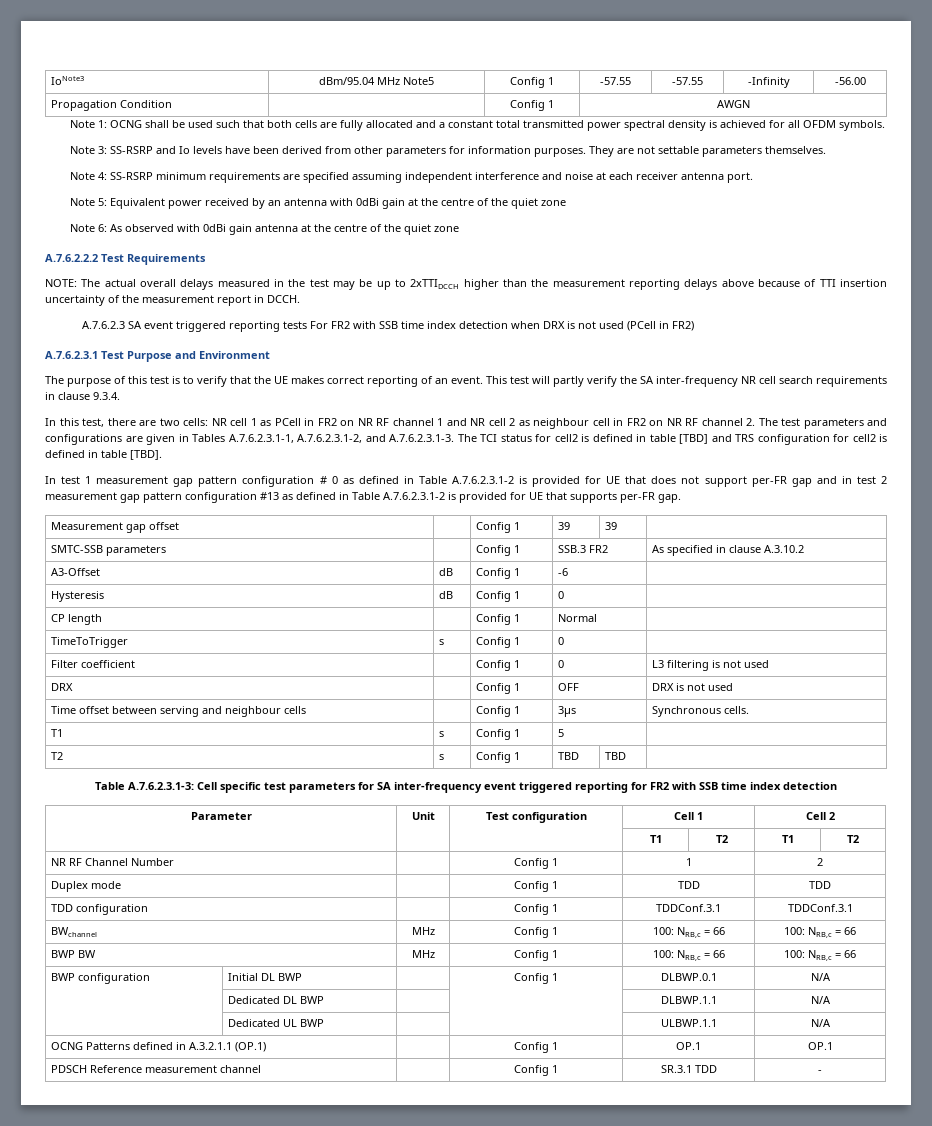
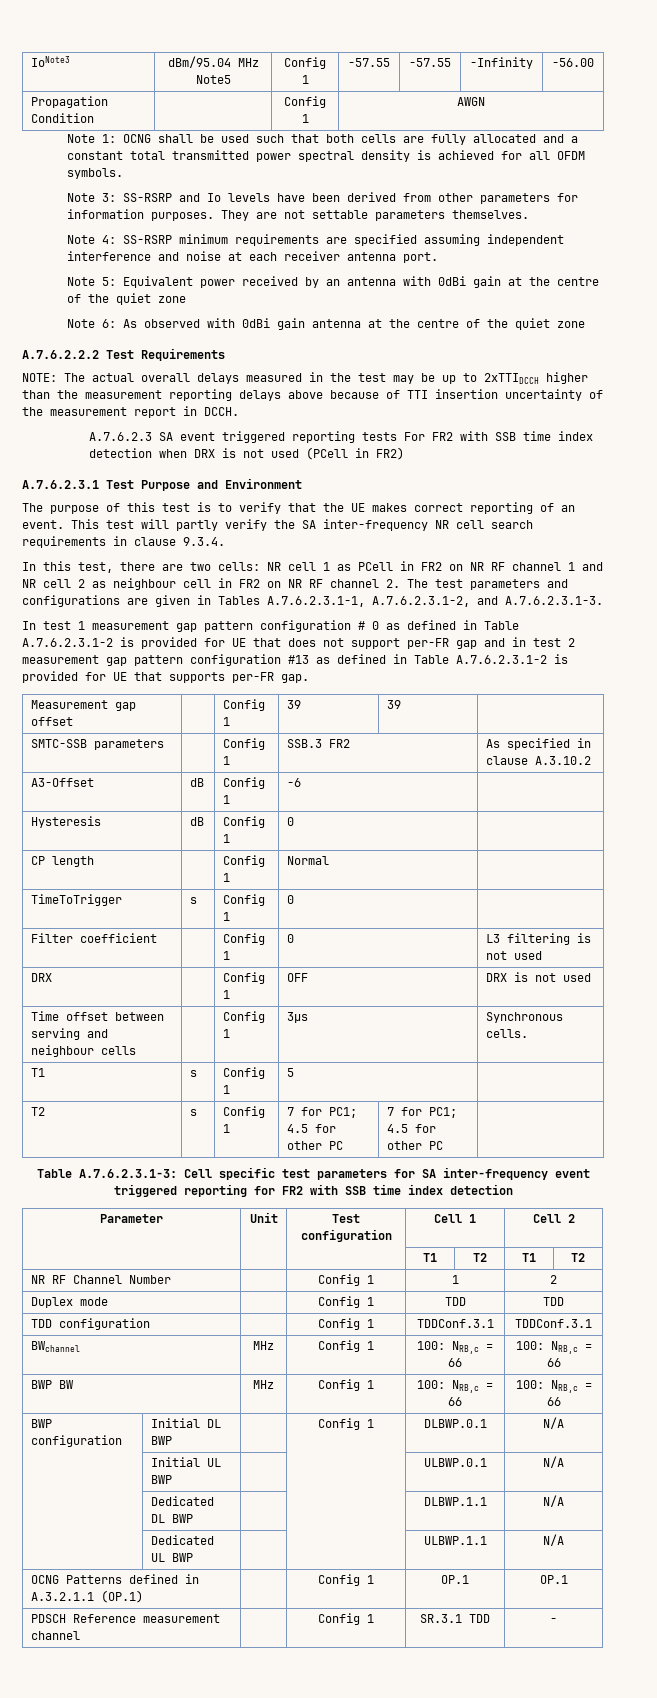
- In this test, there are two cells: NR cell 1 as PCell in FR2 on NR RF channel 1 and NR cell 2 as neighbour cell in FR2 on NR RF channel 2. The test parameters and configurations are given in Tables A.7.6.2.3.1-1, A.7.6.2.3.1-2, and A.7.6.2.3.1-3. The TCI status for cell2 is defined in table [TBD] and TRS configuration for cell2 is defined in table [TBD].
+ In this test, there are two cells: NR cell 1 as PCell in FR2 on NR RF channel 1 and NR cell 2 as neighbour cell in FR2 on NR RF channel 2. The test parameters and configurations are given in Tables A.7.6.2.3.1-1, A.7.6.2.3.1-2, and A.7.6.2.3.1-3.
- T2 | s | Config 1 | TBD | TBD |
+ T2 | s | Config 1 | 7 for PC1; 4.5 for other PC | 7 for PC1; 4.5 for other PC |
+ | Initial UL BWP | | | ULBWP.0.1 | N/A

